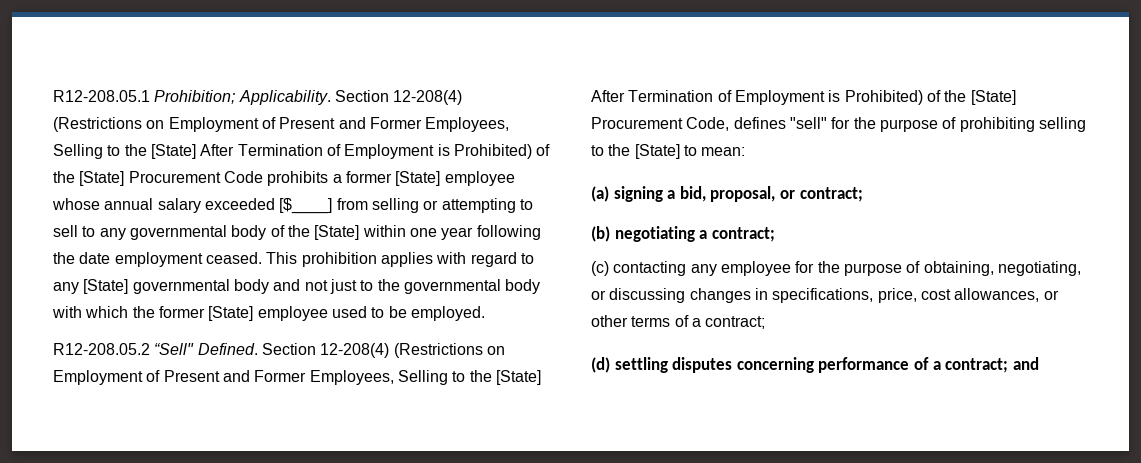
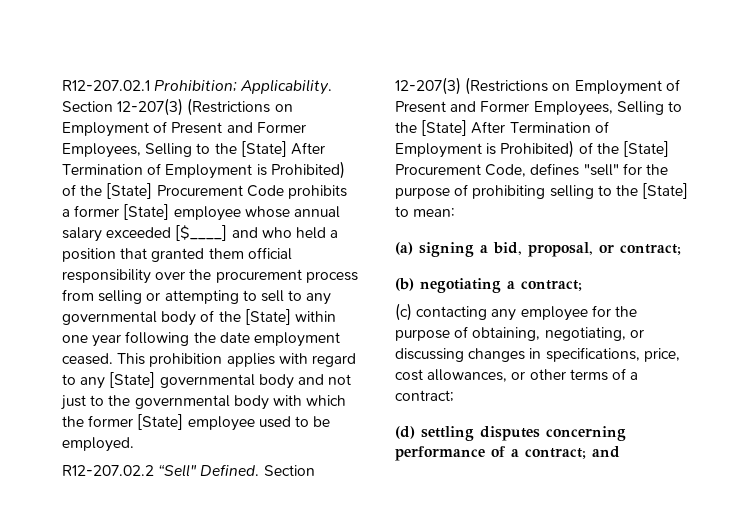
- R12-208.05.1 Prohibition; Applicability.
+ R12-207.02.1 Prohibition; Applicability.
- Section 12-208(4) (Restrictions on Employment of Present and Former Employees, Selling to the [State] After Termination of Employment is Prohibited) of the [State] Procurement Code prohibits a former [State] employee whose annual salary exceeded [$____] from selling or attempting to sell to any governmental body of the [State] within one year following the date employment ceased.
+ Section 12-207(3) (Restrictions on Employment of Present and Former Employees, Selling to the [State] After Termination of Employment is Prohibited) of the [State] Procurement Code prohibits a former [State] employee whose annual salary exceeded [$____] and who held a position that granted them official responsibility over the procurement process from selling or attempting to sell to any governmental body of the [State] within one year following the date employment ceased.
- R12-208.05.2 “Sell" Defined.
+ R12-207.02.2 “Sell" Defined.
- Section 12-208(4) (Restrictions on Employment of Present and Former Employees, Selling to the [State] After Termination of Employment is Prohibited) of the [State] Procurement Code, defines "sell" for the purpose of prohibiting selling to the [State] to mean:
+ Section 12-207(3) (Restrictions on Employment of Present and Former Employees, Selling to the [State] After Termination of Employment is Prohibited) of the [State] Procurement Code, defines "sell" for the purpose of prohibiting selling to the [State] to mean:

